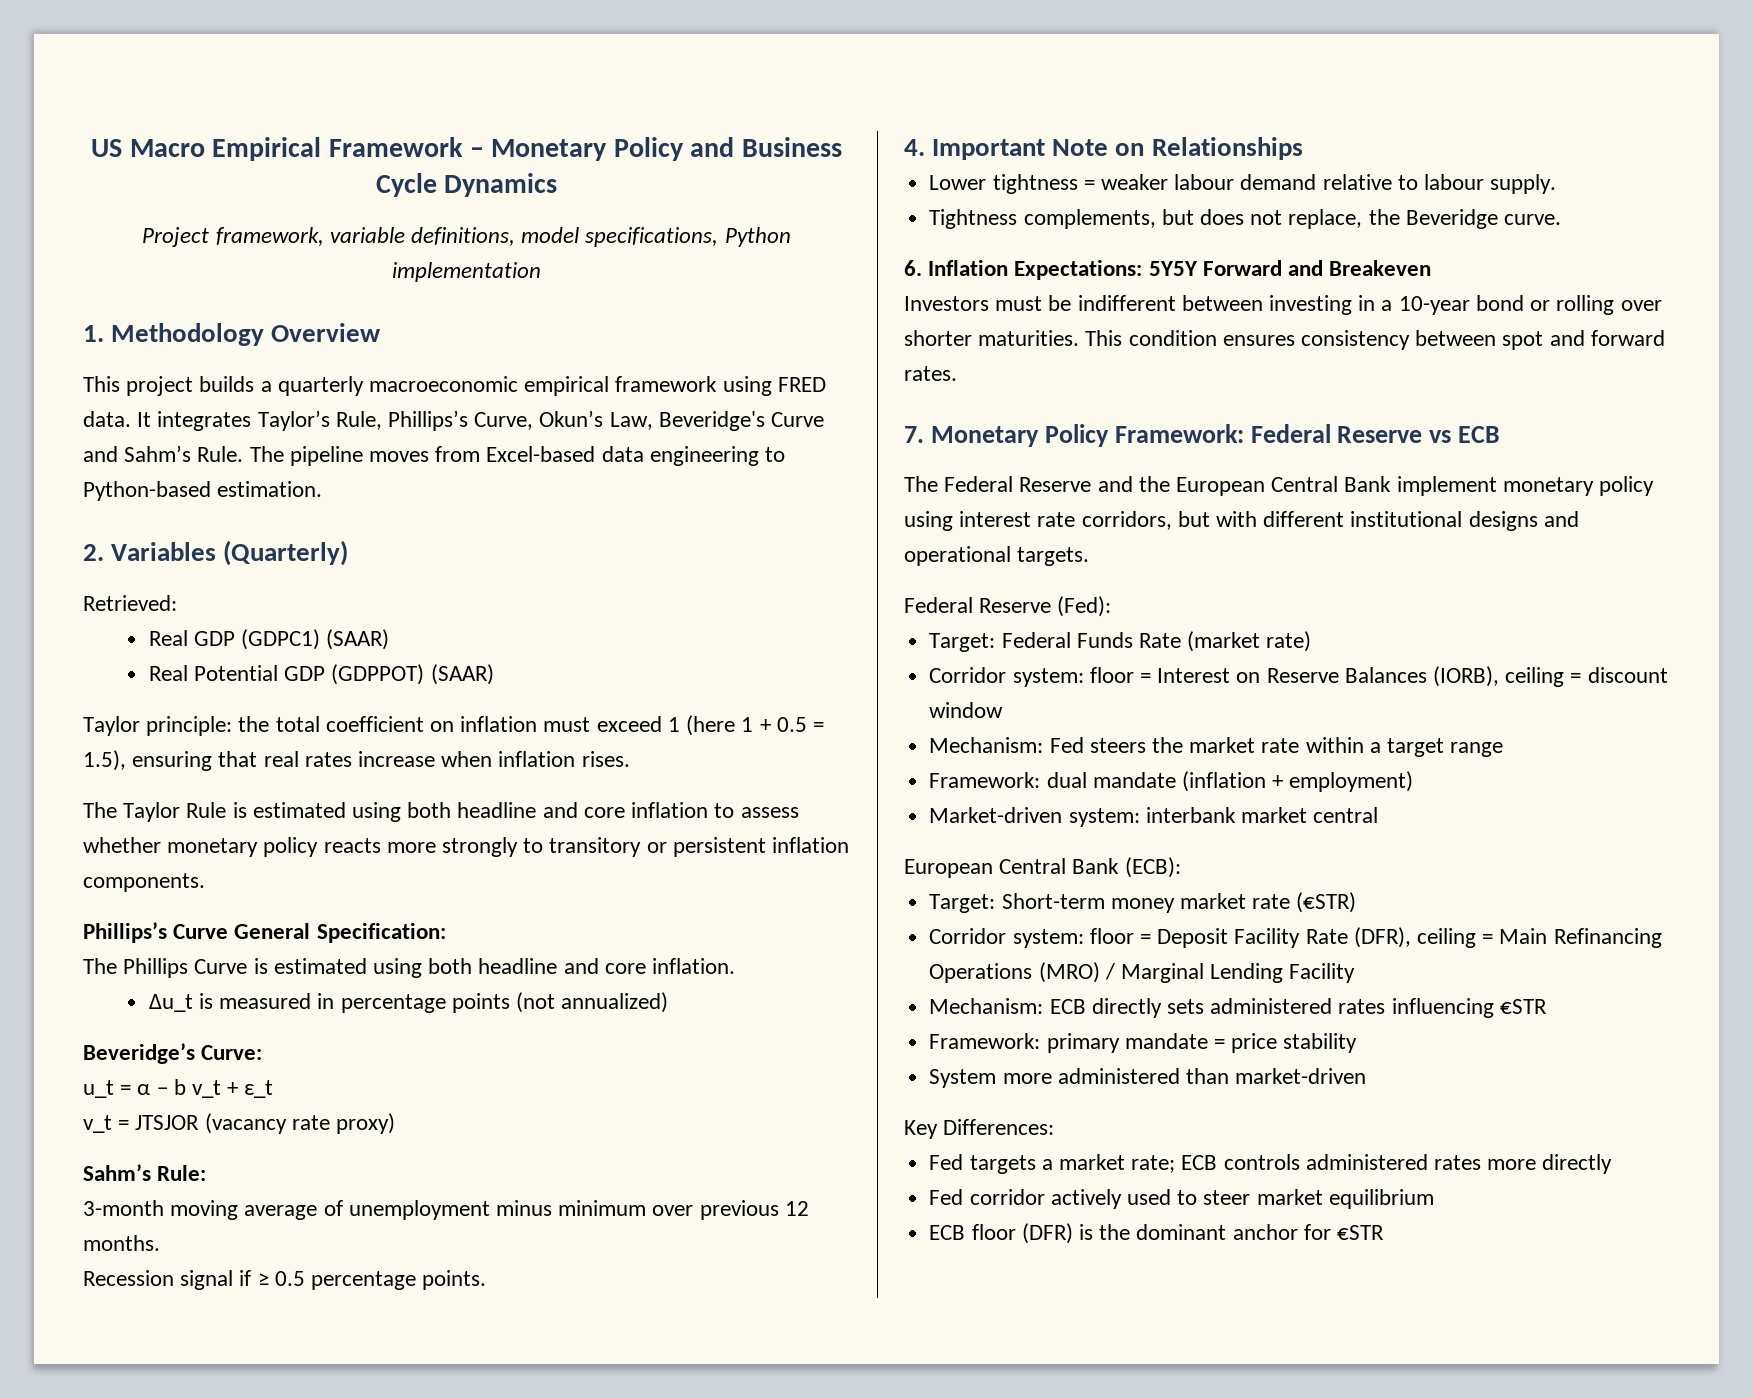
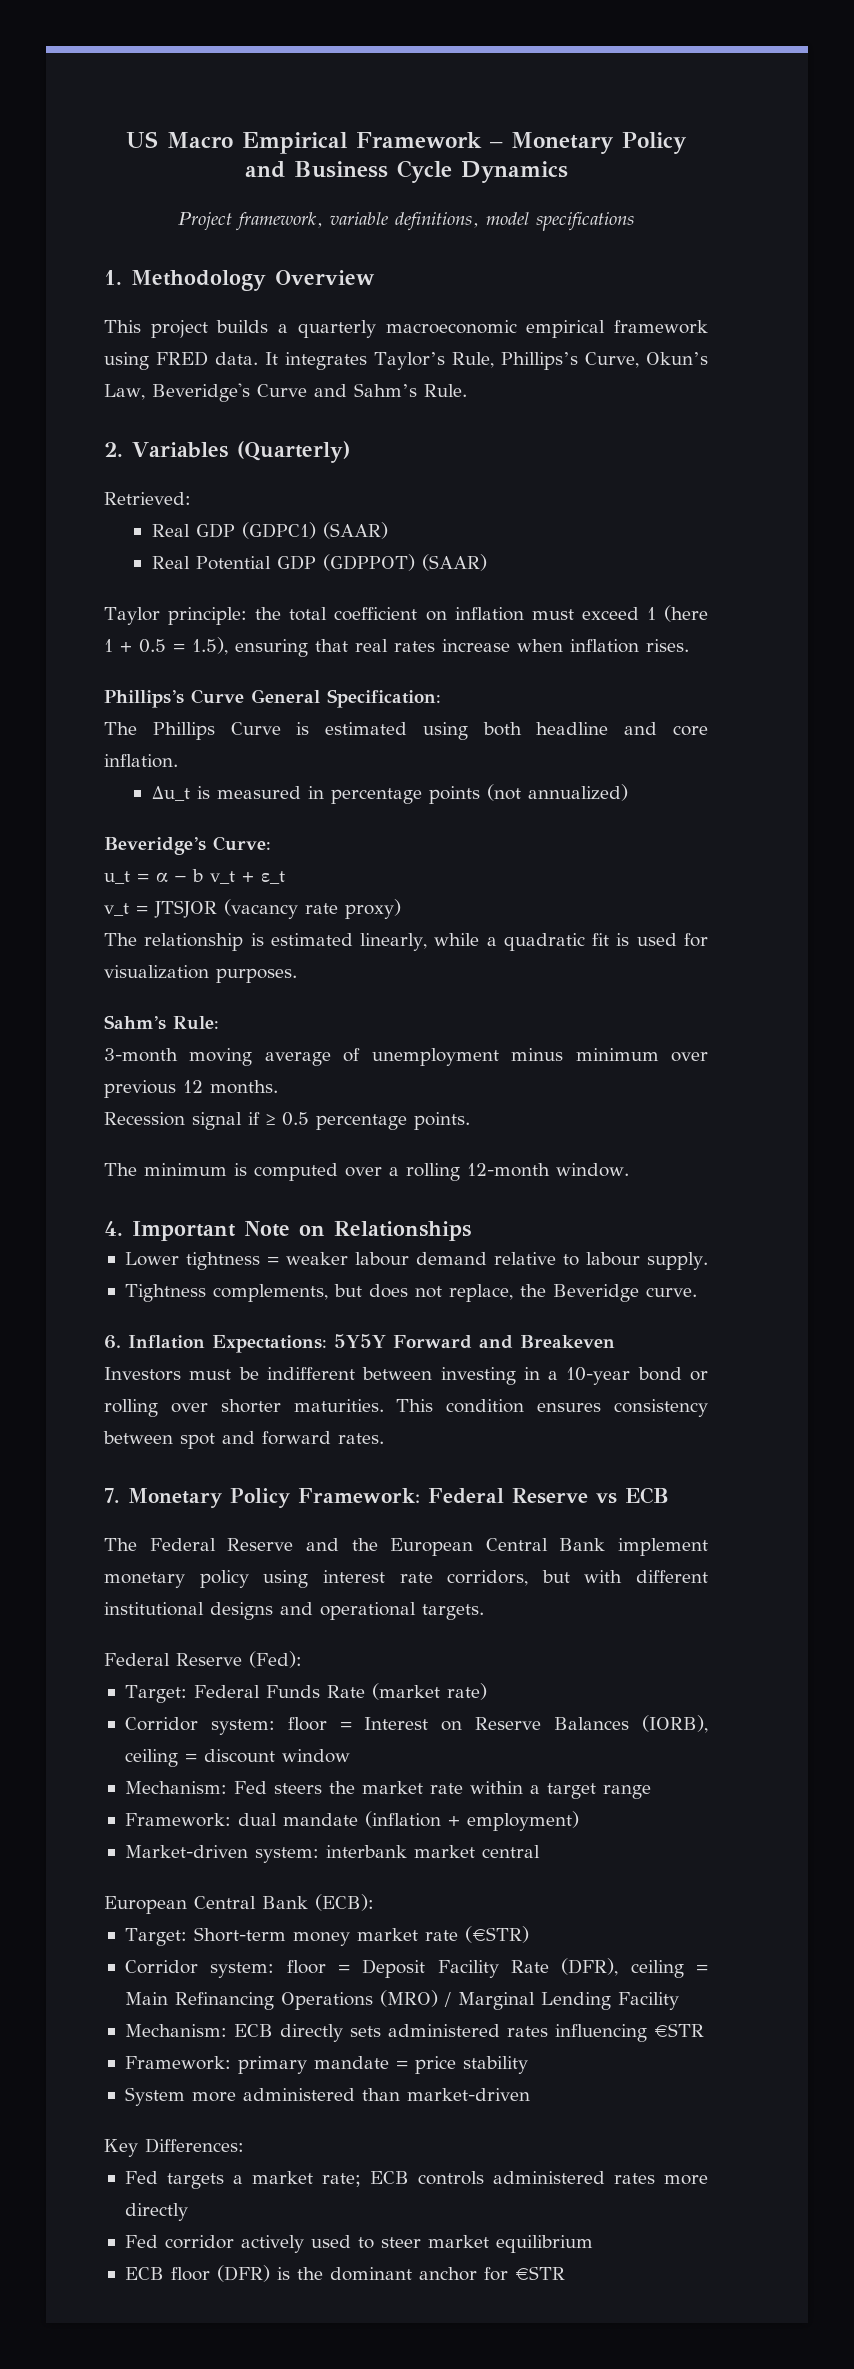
- Project framework, variable definitions, model specifications, Python implementation
+ Project framework, variable definitions, model specifications
- The pipeline moves from Excel-based data engineering to Python-based estimation.
- The Taylor Rule is estimated using both headline and core inflation to assess whether monetary policy reacts more strongly to transitory or persistent inflation components.
+ The relationship is estimated linearly, while a quadratic fit is used for visualization purposes.
+ The minimum is computed over a rolling 12-month window.

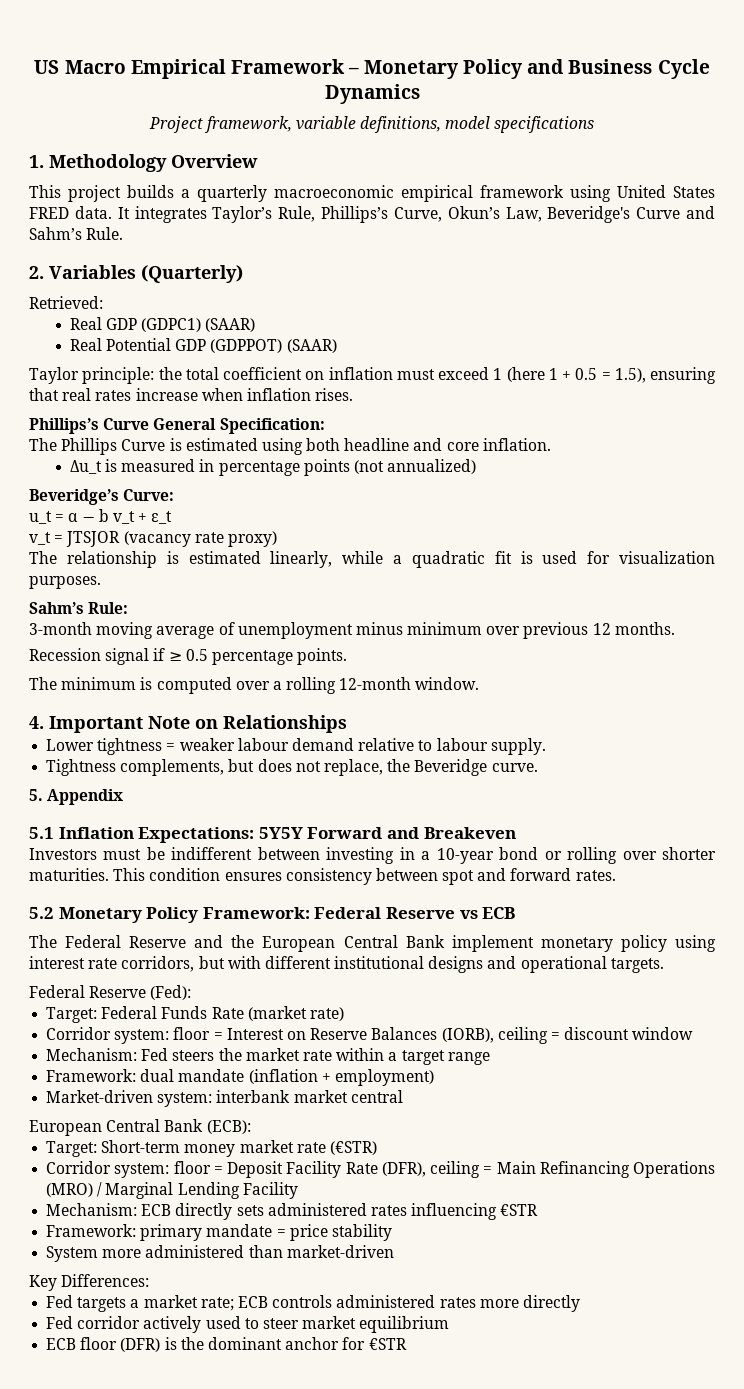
- This project builds a quarterly macroeconomic empirical framework using FRED data.
+ This project builds a quarterly macroeconomic empirical framework using United States FRED data.
- 6. Inflation Expectations: 5Y5Y Forward and Breakeven
+ 5. Appendix
+ 5.1 Inflation Expectations: 5Y5Y Forward and Breakeven
- 7. Monetary Policy Framework: Federal Reserve vs ECB
+ 5.2 Monetary Policy Framework: Federal Reserve vs ECB

